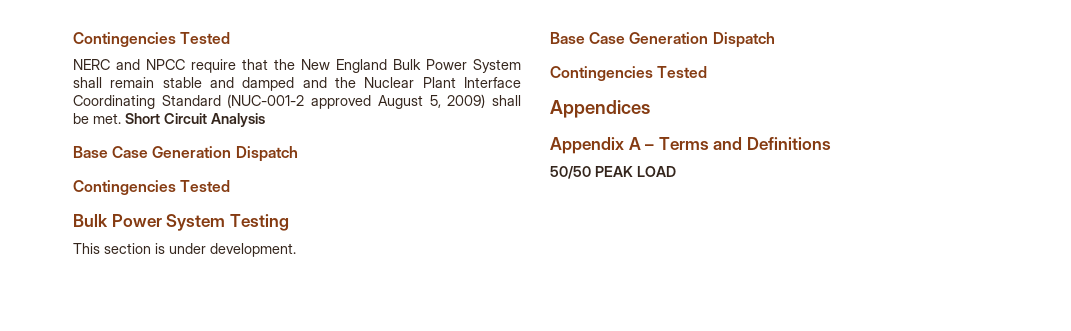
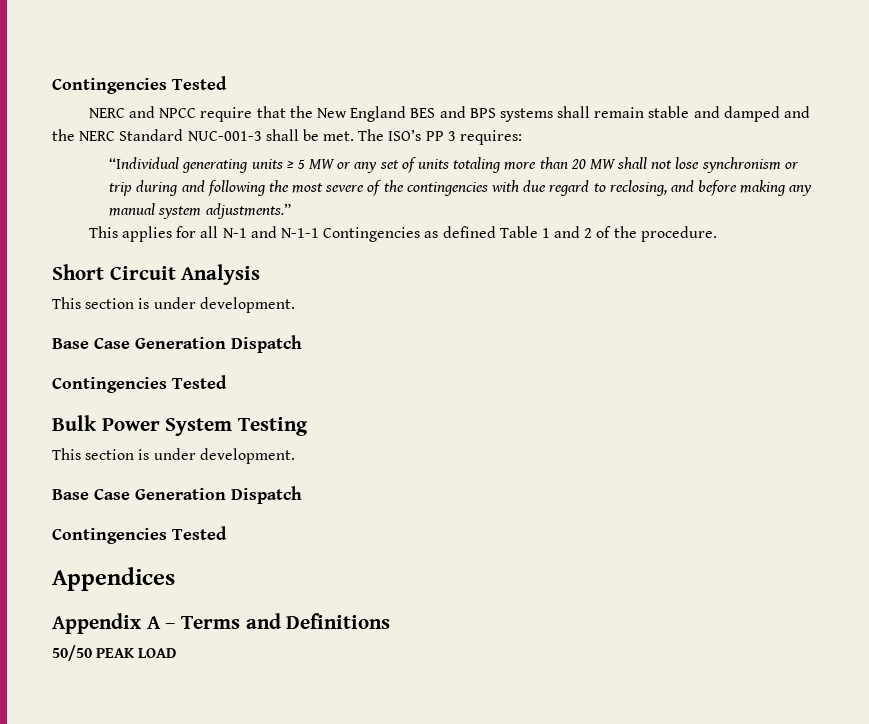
- NERC and NPCC require that the New England Bulk Power System shall remain stable and damped and the Nuclear Plant Interface Coordinating Standard (NUC-001-2 approved August 5, 2009) shall be met. Short Circuit Analysis
+ NERC and NPCC require that the New England BES and BPS systems shall remain stable and damped and the NERC Standard NUC-001-3 shall be met. The ISO’s PP 3 requires:
+ “Individual generating units ≥ 5 MW or any set of units totaling more than 20 MW shall not lose synchronism or trip during and following the most severe of the contingencies with due regard to reclosing, and before making any manual system adjustments.”
+ This applies for all N-1 and N-1-1 Contingencies as defined Table 1 and 2 of the procedure.
+ Short Circuit Analysis
+ This section is under development.

